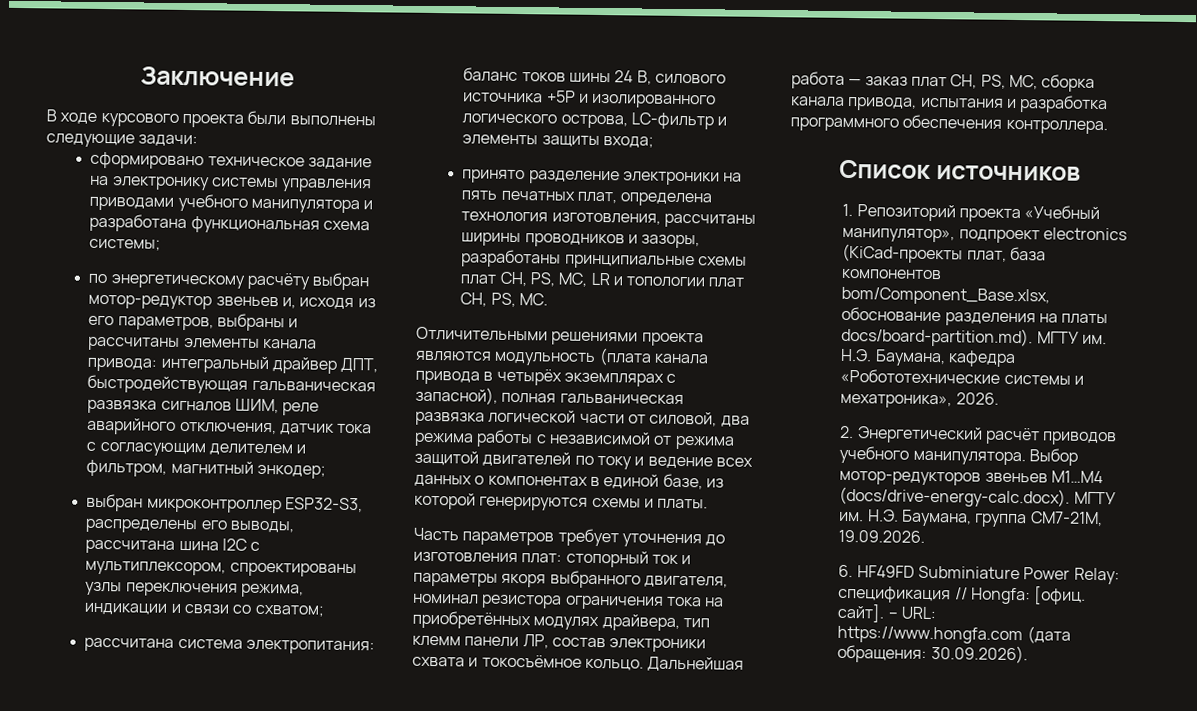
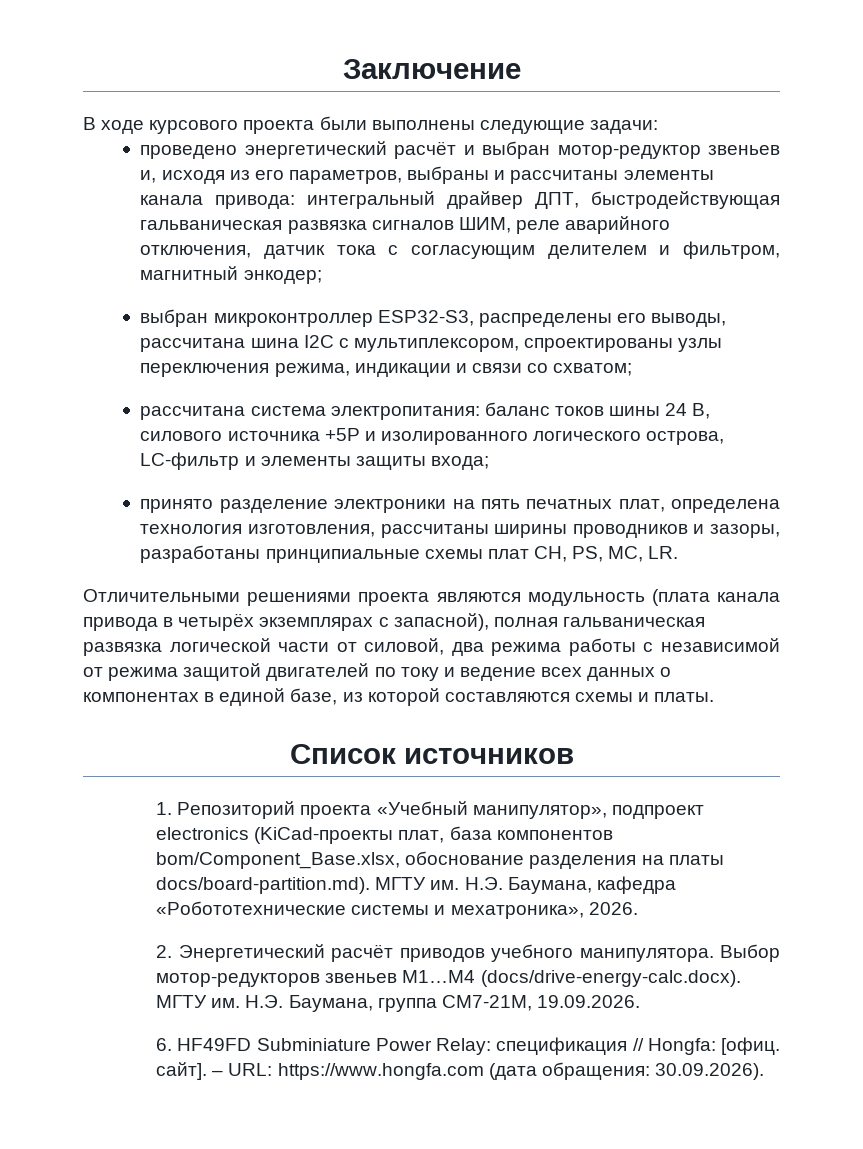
- сформировано техническое задание на электронику системы управления приводами учебного манипулятора и разработана функциональная схема системы;
- по энергетическому расчёту выбран мотор-редуктор звеньев и, исходя из его параметров, выбраны и рассчитаны элементы канала привода: интегральный драйвер ДПТ, быстродействующая гальваническая развязка сигналов ШИМ, реле аварийного отключения, датчик тока с согласующим делителем и фильтром, магнитный энкодер;
+ проведено энергетический расчёт и выбран мотор-редуктор звеньев и, исходя из его параметров, выбраны и рассчитаны элементы канала привода: интегральный драйвер ДПТ, быстродействующая гальваническая развязка сигналов ШИМ, реле аварийного отключения, датчик тока с согласующим делителем и фильтром, магнитный энкодер;
- принято разделение электроники на пять печатных плат, определена технология изготовления, рассчитаны ширины проводников и зазоры, разработаны принципиальные схемы плат CH, PS, MC, LR и топологии плат CH, PS, MC.
+ принято разделение электроники на пять печатных плат, определена технология изготовления, рассчитаны ширины проводников и зазоры, разработаны принципиальные схемы плат CH, PS, MC, LR.
- Отличительными решениями проекта являются модульность (плата канала привода в четырёх экземплярах с запасной), полная гальваническая развязка логической части от силовой, два режима работы с независимой от режима защитой двигателей по току и ведение всех данных о компонентах в единой базе, из которой генерируются схемы и платы.
+ Отличительными решениями проекта являются модульность (плата канала привода в четырёх экземплярах с запасной), полная гальваническая развязка логической части от силовой, два режима работы с независимой от режима защитой двигателей по току и ведение всех данных о компонентах в единой базе, из которой составляются схемы и платы.
- Часть параметров требует уточнения до изготовления плат: стопорный ток и параметры якоря выбранного двигателя, номинал резистора ограничения тока на приобретённых модулях драйвера, тип клемм панели ЛР, состав электроники схвата и токосъёмное кольцо. Дальнейшая работа — заказ плат CH, PS, MC, сборка канала привода, испытания и разработка программного обеспечения контроллера.

